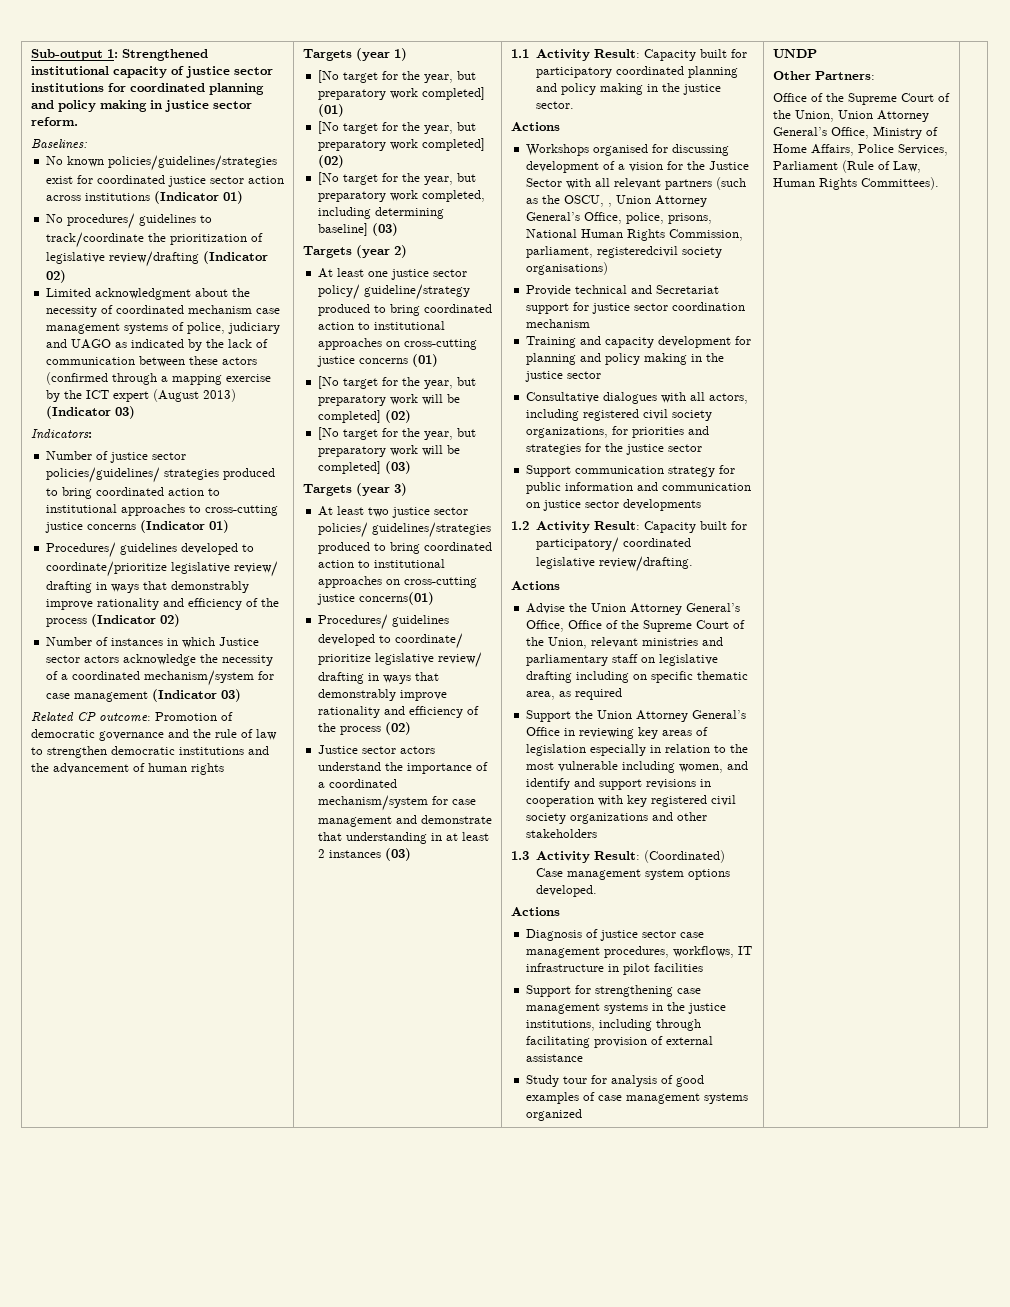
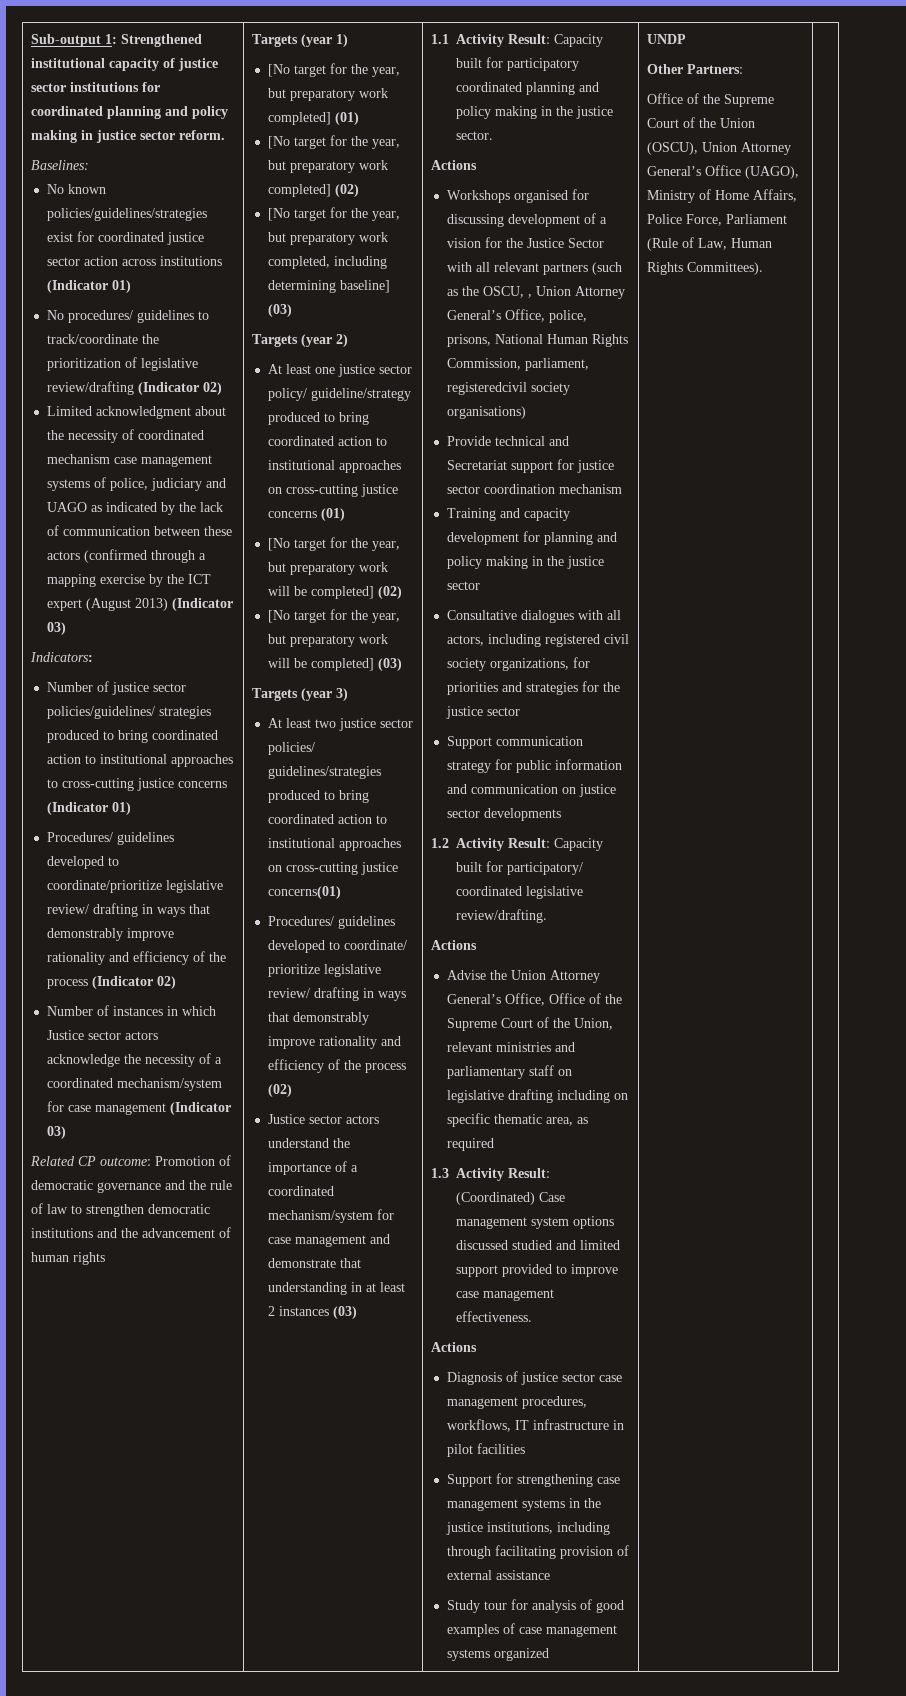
- Support the Union Attorney General’s Office in reviewing key areas of legislation especially in relation to the most vulnerable including women, and identify and support revisions in cooperation with key registered civil society organizations and other stakeholders
- 1.3 Activity Result: (Coordinated) Case management system options developed.
+ 1.3 Activity Result: (Coordinated) Case management system options discussed studied and limited support provided to improve case management effectiveness.
- Office of the Supreme Court of the Union, Union Attorney General’s Office, Ministry of Home Affairs, Police Services, Parliament (Rule of Law, Human Rights Committees).
+ Office of the Supreme Court of the Union (OSCU), Union Attorney General’s Office (UAGO), Ministry of Home Affairs, Police Force, Parliament (Rule of Law, Human Rights Committees).

